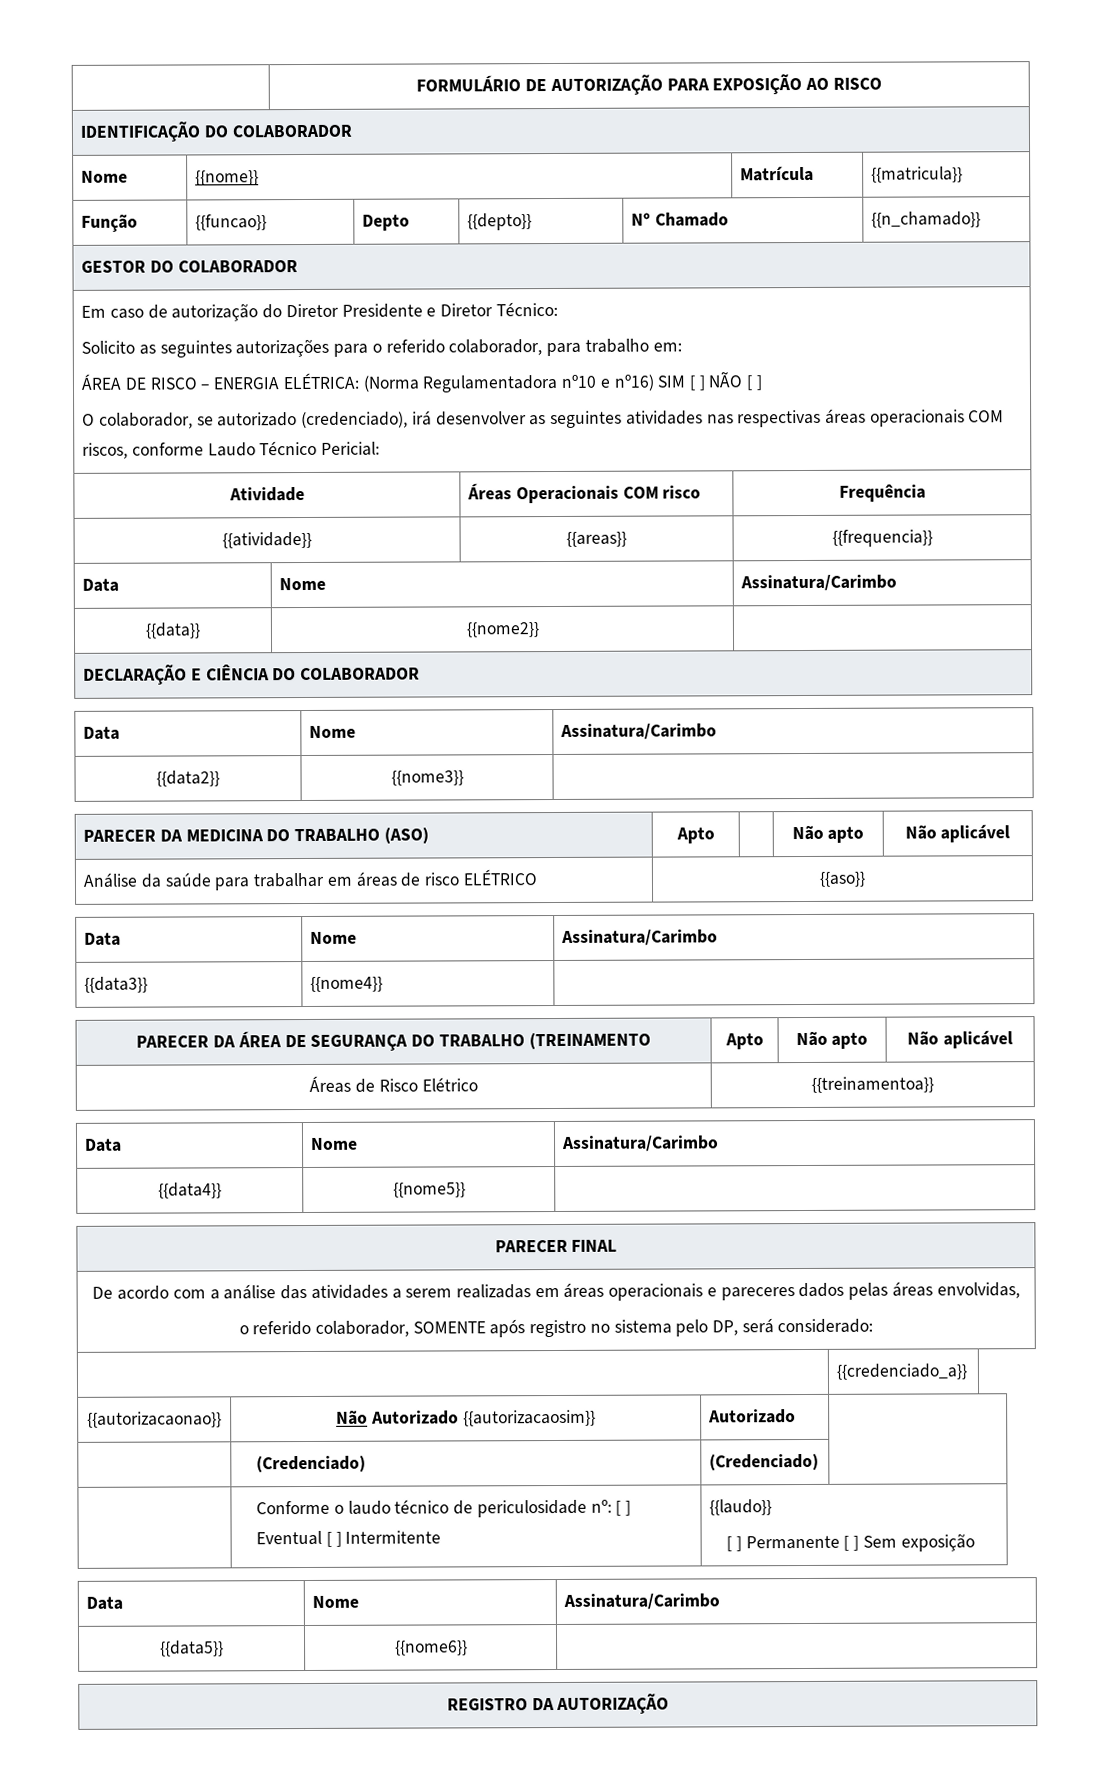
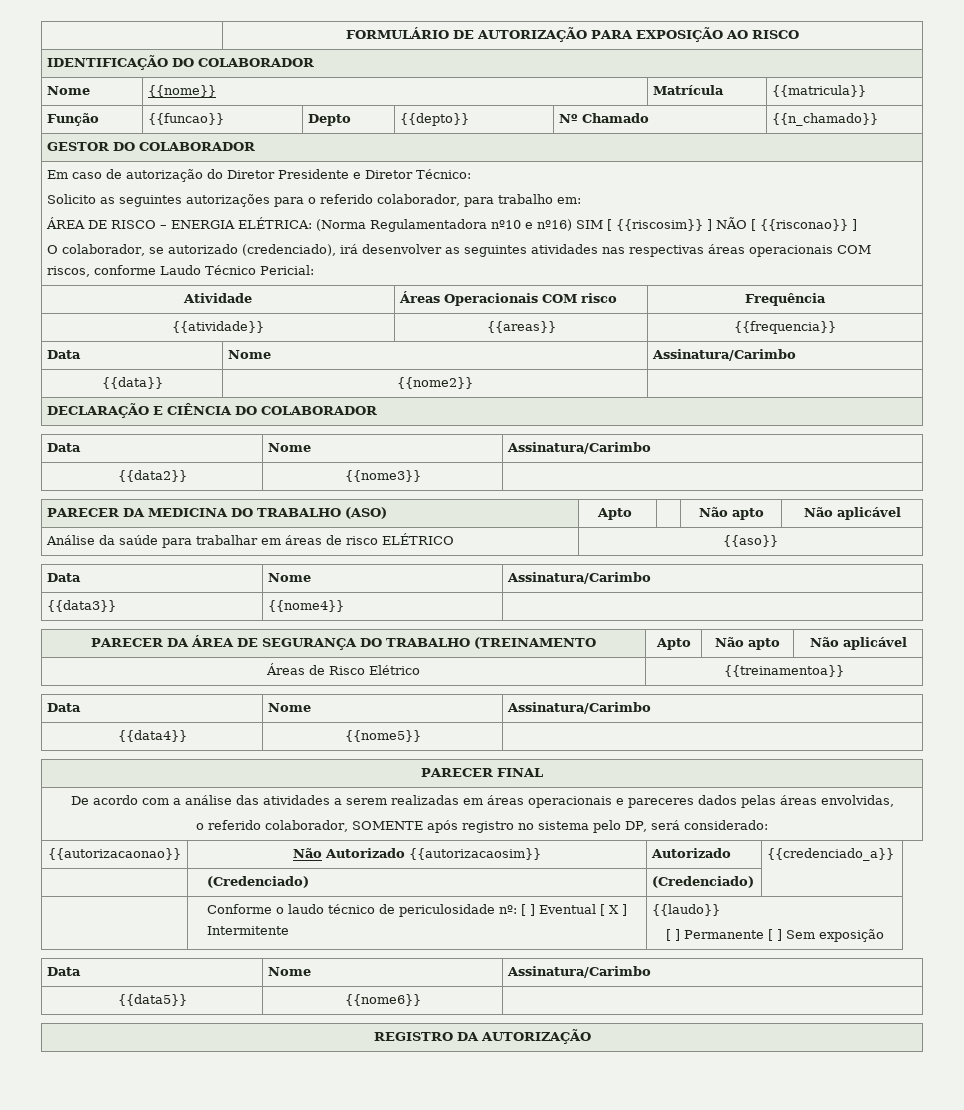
- ÁREA DE RISCO – ENERGIA ELÉTRICA: (Norma Regulamentadora nº10 e nº16) SIM [ ] NÃO [ ]
+ ÁREA DE RISCO – ENERGIA ELÉTRICA: (Norma Regulamentadora nº10 e nº16) SIM [ {{riscosim}} ] NÃO [ {{risconao}} ]
- | {{credenciado_a}}
- {{autorizacaonao}} | Não Autorizado {{autorizacaosim}} | Autorizado |
+ {{autorizacaonao}} | Não Autorizado {{autorizacaosim}} | Autorizado | {{credenciado_a}}
- | Conforme o laudo técnico de periculosidade nº: [ ] Eventual [ ] Intermitente | {{laudo}}
+ | Conforme o laudo técnico de periculosidade nº: [ ] Eventual [ X ] Intermitente | {{laudo}}

